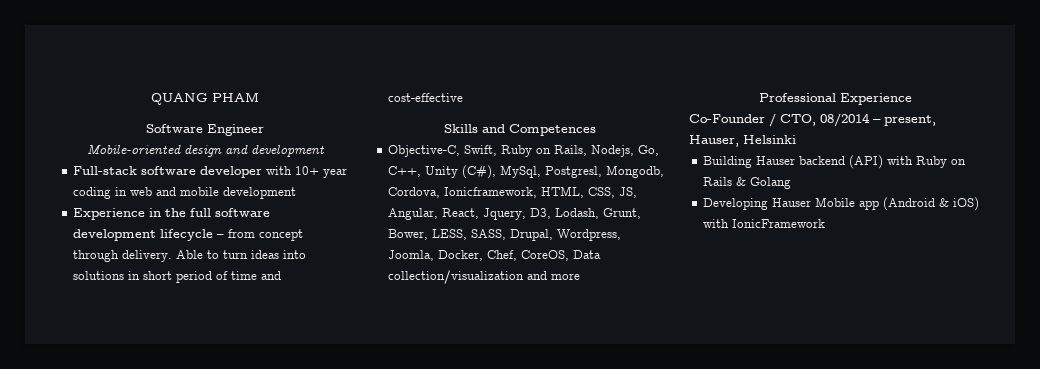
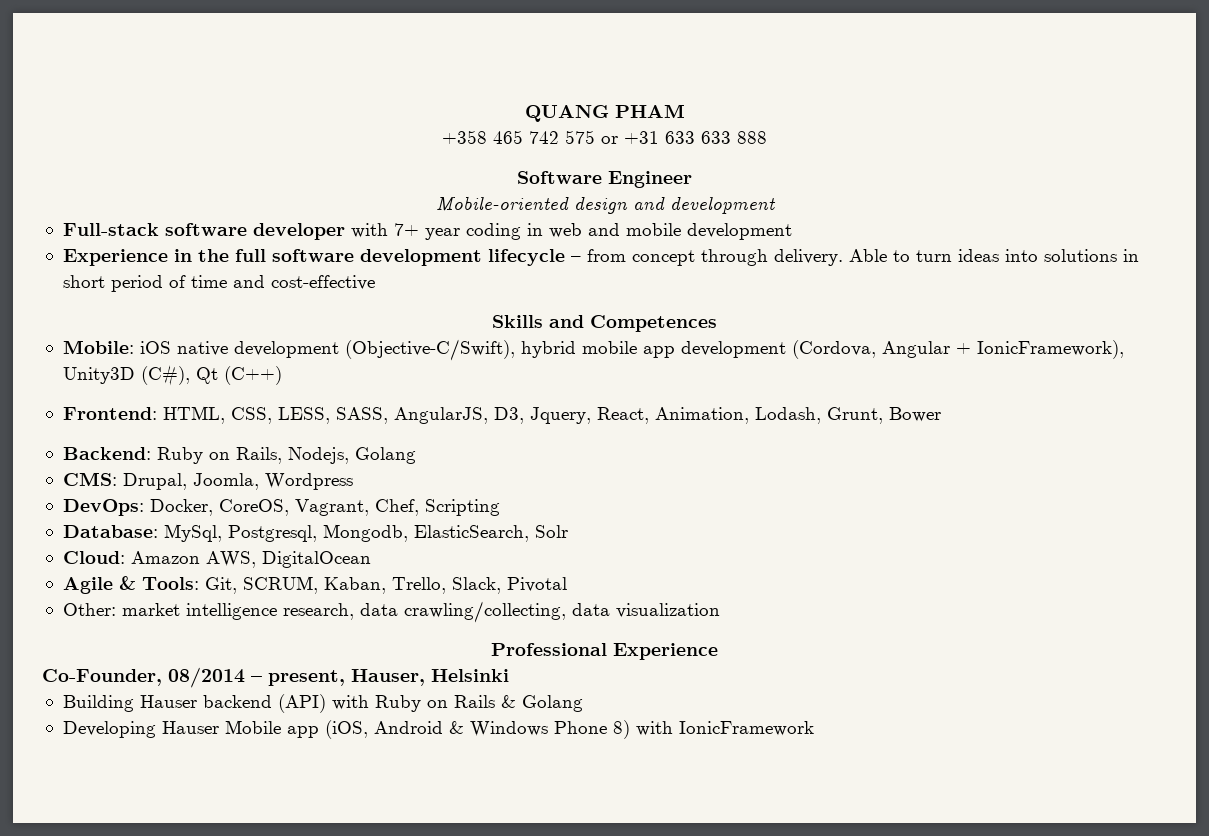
+ +358 465 742 575 or +31 633 633 888
- Full-stack software developer with 10+ year coding in web and mobile development
+ Full-stack software developer with 7+ year coding in web and mobile development
- Objective-C, Swift, Ruby on Rails, Nodejs, Go, C++, Unity (C#), MySql, Postgresl, Mongodb, Cordova, Ionicframework, HTML, CSS, JS, Angular, React, Jquery, D3, Lodash, Grunt, Bower, LESS, SASS, Drupal, Wordpress, Joomla, Docker, Chef, CoreOS, Data collection/visualization and more
+ Mobile: iOS native development (Objective-C/Swift), hybrid mobile app development (Cordova, Angular + IonicFramework), Unity3D (C#), Qt (C++)
+ Frontend: HTML, CSS, LESS, SASS, AngularJS, D3, Jquery, React, Animation, Lodash, Grunt, Bower
+ Backend: Ruby on Rails, Nodejs, Golang
+ CMS: Drupal, Joomla, Wordpress
+ DevOps: Docker, CoreOS, Vagrant, Chef, Scripting
+ Database: MySql, Postgresql, Mongodb, ElasticSearch, Solr
+ Cloud: Amazon AWS, DigitalOcean
+ Agile & Tools: Git, SCRUM, Kaban, Trello, Slack, Pivotal
+ Other: market intelligence research, data crawling/collecting, data visualization
- Co-Founder / CTO, 08/2014 – present, Hauser, Helsinki
+ Co-Founder, 08/2014 – present, Hauser, Helsinki
- Developing Hauser Mobile app (Android & iOS) with IonicFramework
+ Developing Hauser Mobile app (iOS, Android & Windows Phone 8) with IonicFramework

